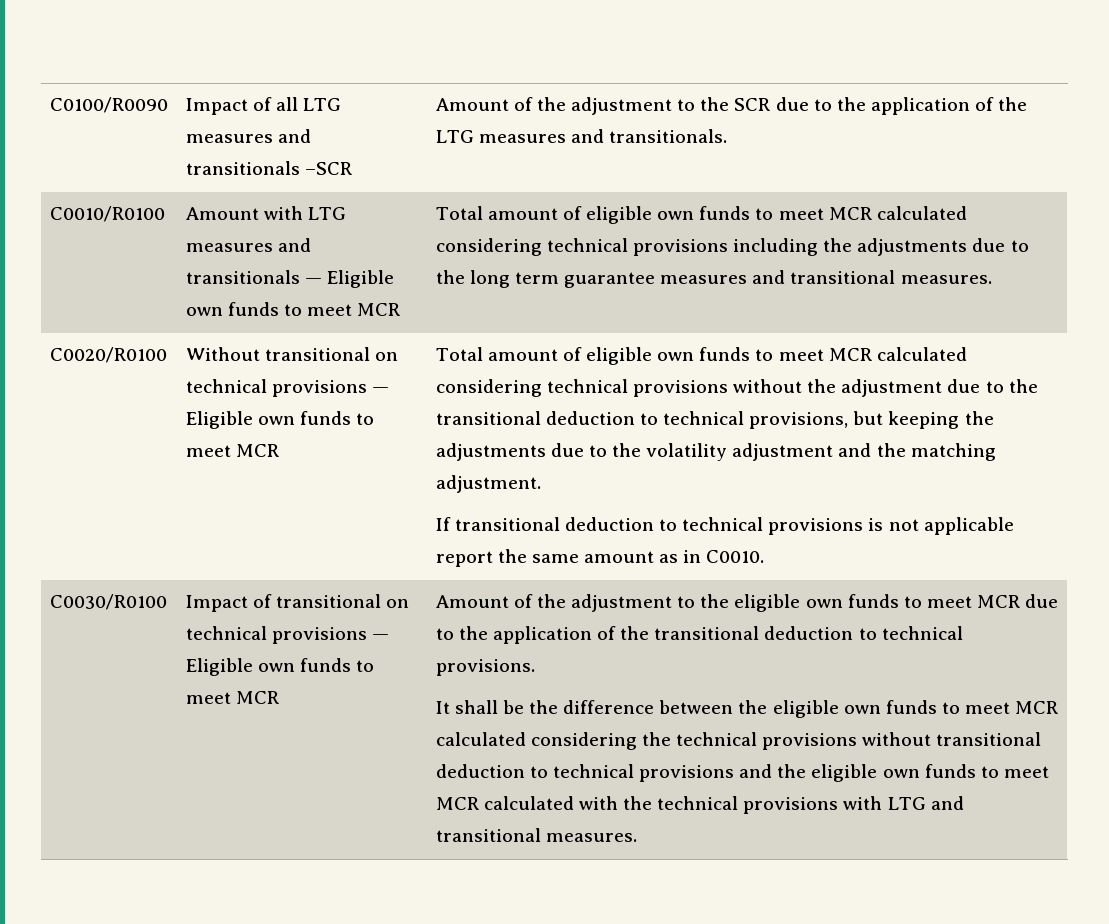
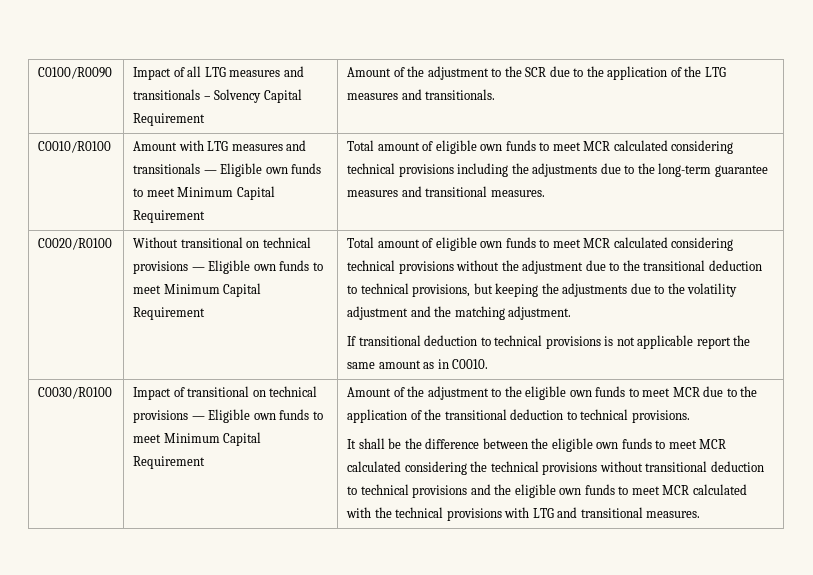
- C0100/R0090 | Impact of all LTG measures and transitionals –SCR | Amount of the adjustment to the SCR due to the application of the LTG measures and transitionals.
+ C0100/R0090 | Impact of all LTG measures and transitionals – Solvency Capital Requirement | Amount of the adjustment to the SCR due to the application of the LTG measures and transitionals.
- Amount with LTG measures and transitionals — Eligible own funds to meet MCR
+ Amount with LTG measures and transitionals — Eligible own funds to meet Minimum Capital Requirement
- Total amount of eligible own funds to meet MCR calculated considering technical provisions including the adjustments due to the long term guarantee measures and transitional measures.
+ Total amount of eligible own funds to meet MCR calculated considering technical provisions including the adjustments due to the long-term guarantee measures and transitional measures.
- Without transitional on technical provisions — Eligible own funds to meet MCR
+ Without transitional on technical provisions — Eligible own funds to meet Minimum Capital Requirement
- Impact of transitional on technical provisions — Eligible own funds to meet MCR
+ Impact of transitional on technical provisions — Eligible own funds to meet Minimum Capital Requirement

